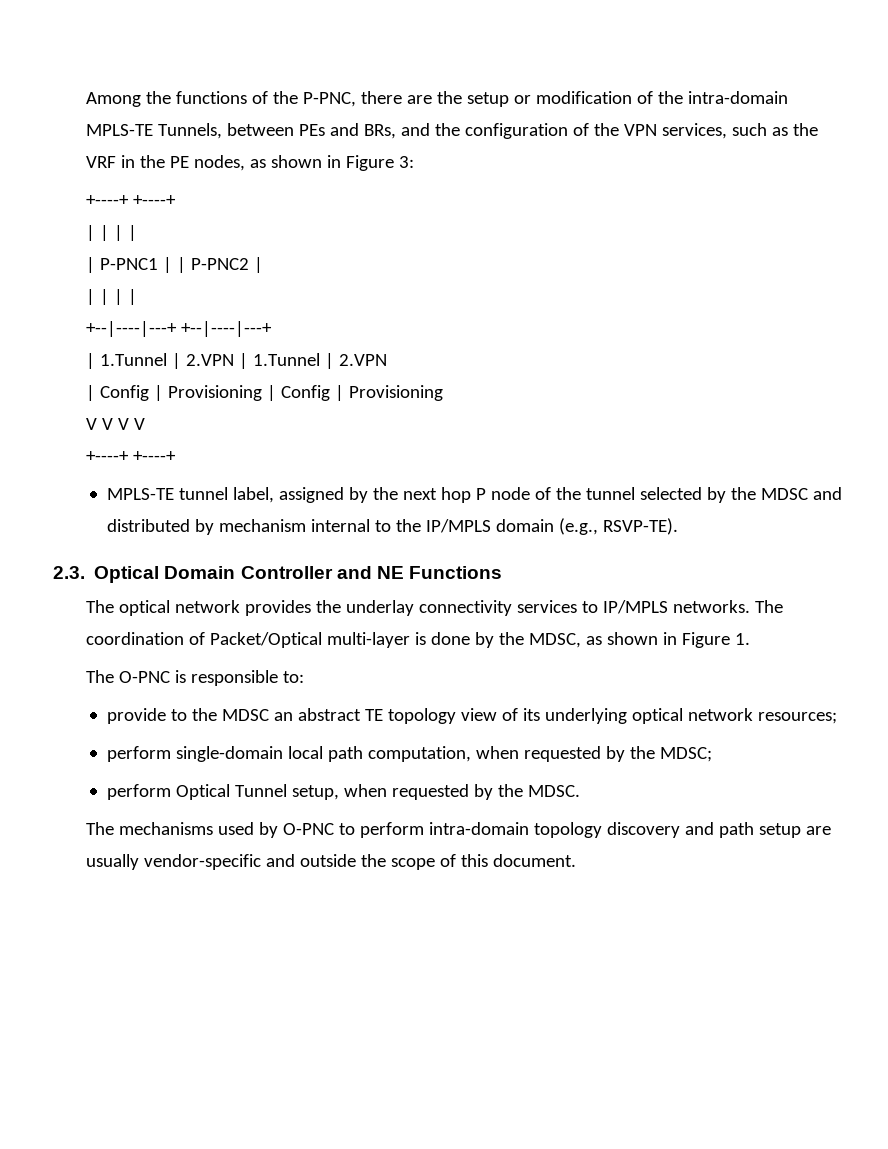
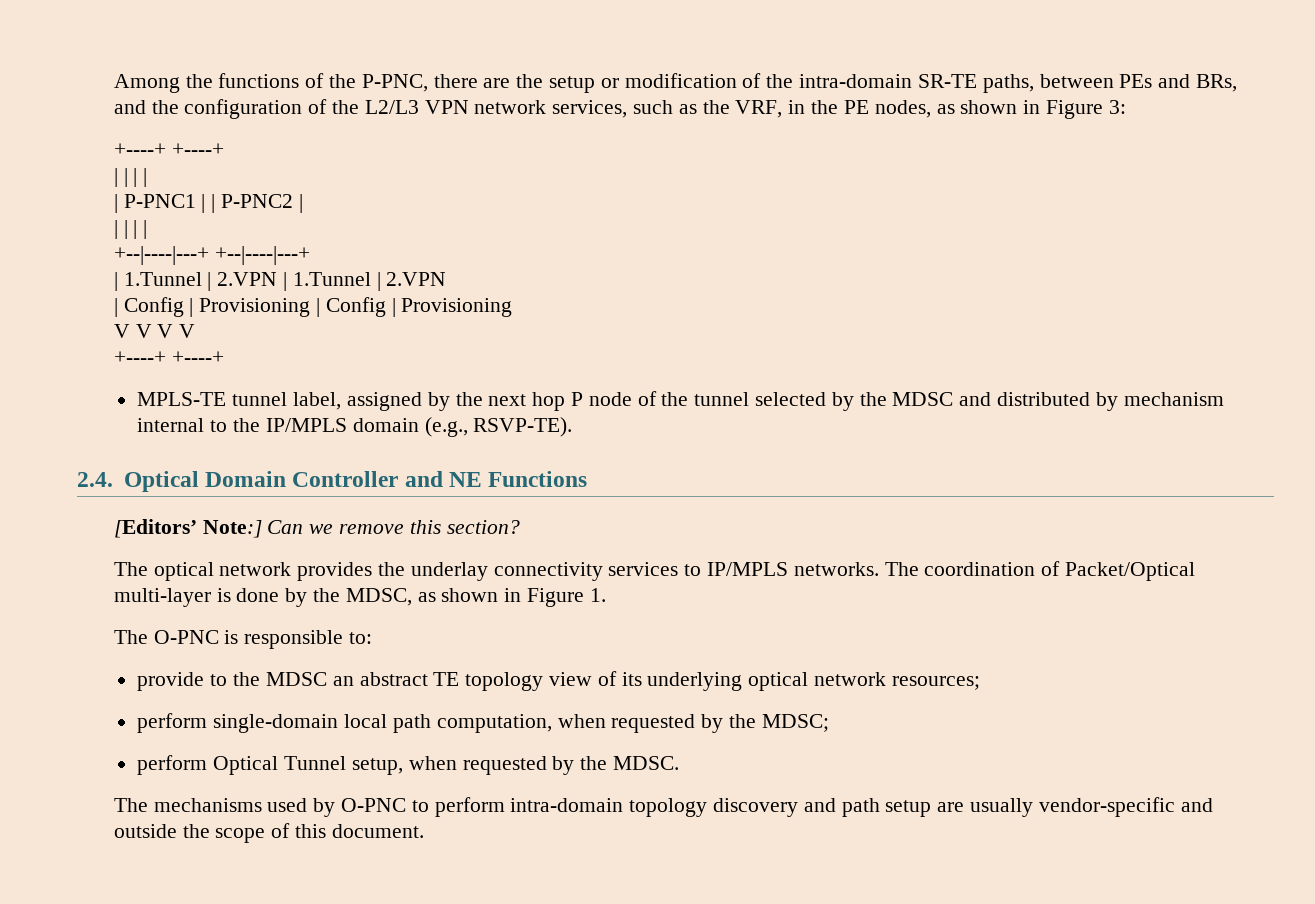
- Among the functions of the P-PNC, there are the setup or modification of the intra-domain MPLS-TE Tunnels, between PEs and BRs, and the configuration of the VPN services, such as the VRF in the PE nodes, as shown in Figure 3:
+ Among the functions of the P-PNC, there are the setup or modification of the intra-domain SR-TE paths, between PEs and BRs, and the configuration of the L2/L3 VPN network services, such as the VRF, in the PE nodes, as shown in Figure 3:
- 2.3. Optical Domain Controller and NE Functions
+ 2.4. Optical Domain Controller and NE Functions
+ [Editors’ Note:] Can we remove this section?

